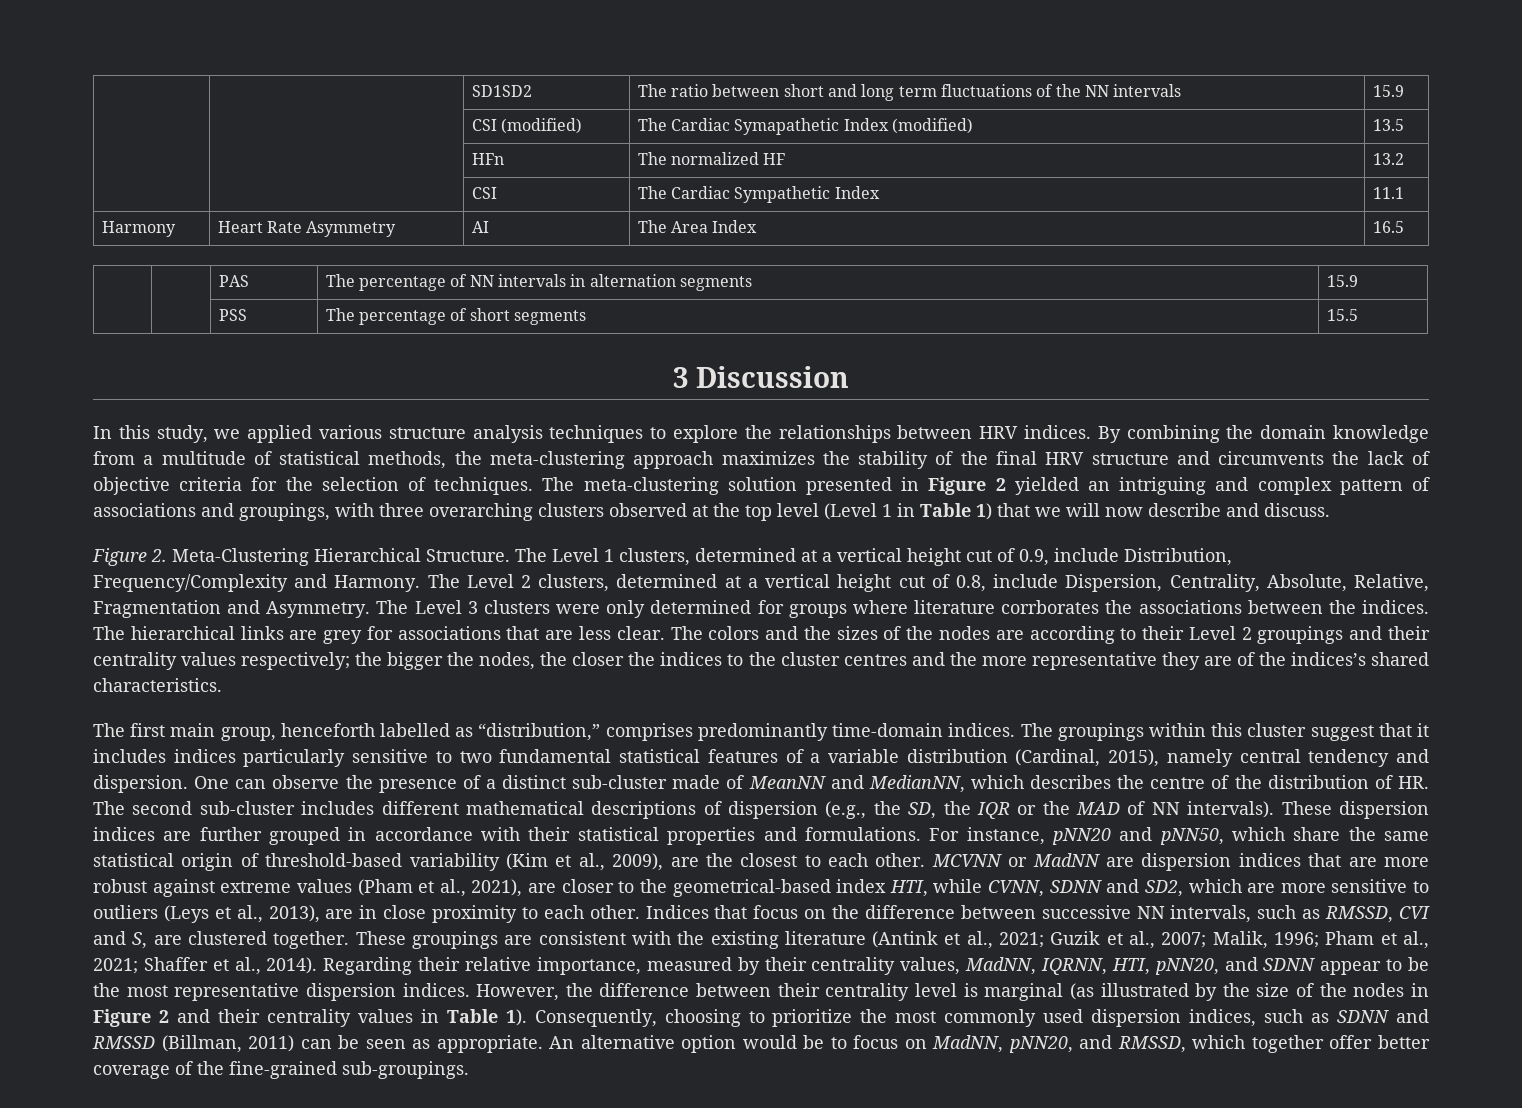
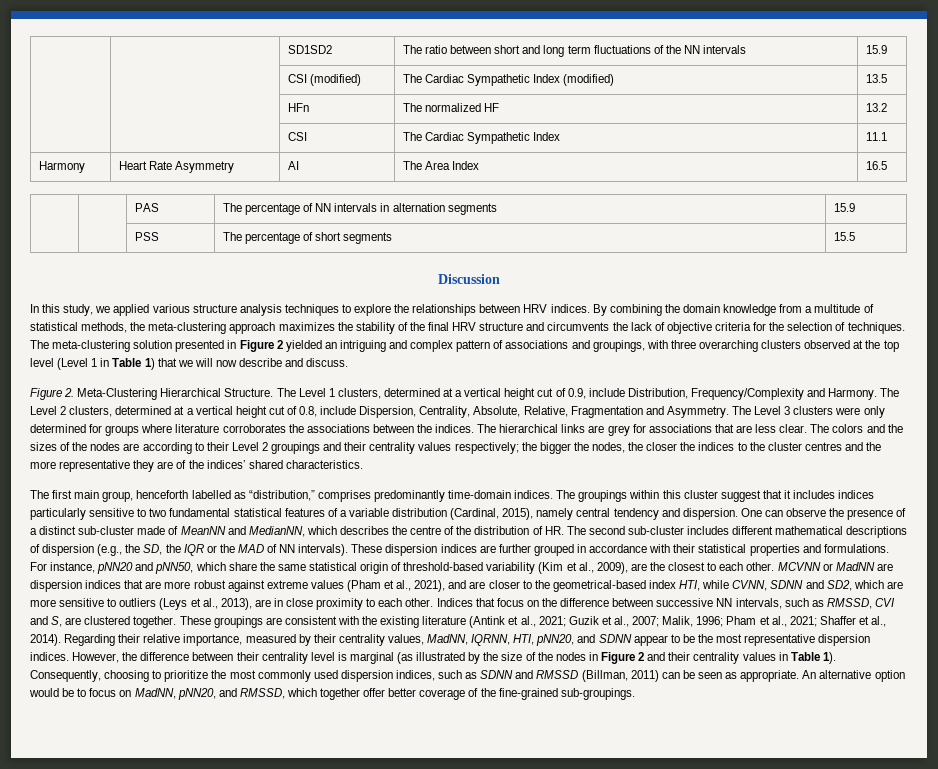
- | | CSI (modified) | The Cardiac Symapathetic Index (modified) | 13.5
+ | | CSI (modified) | The Cardiac Sympathetic Index (modified) | 13.5
- 3 Discussion
+ Discussion
- The Level 3 clusters were only determined for groups where literature corrborates the associations between the indices.
+ The Level 3 clusters were only determined for groups where literature corroborates the associations between the indices.
- The colors and the sizes of the nodes are according to their Level 2 groupings and their centrality values respectively; the bigger the nodes, the closer the indices to the cluster centres and the more representative they are of the indices’s shared characteristics.
+ The colors and the sizes of the nodes are according to their Level 2 groupings and their centrality values respectively; the bigger the nodes, the closer the indices to the cluster centres and the more representative they are of the indices’ shared characteristics.
- MCVNN or MadNN are dispersion indices that are more robust against extreme values (Pham et al., 2021), are closer to the geometrical-based index HTI, while CVNN, SDNN and SD2, which are more sensitive to outliers (Leys et al., 2013), are in close proximity to each other.
+ MCVNN or MadNN are dispersion indices that are more robust against extreme values (Pham et al., 2021), and are closer to the geometrical-based index HTI, while CVNN, SDNN and SD2, which are more sensitive to outliers (Leys et al., 2013), are in close proximity to each other.

